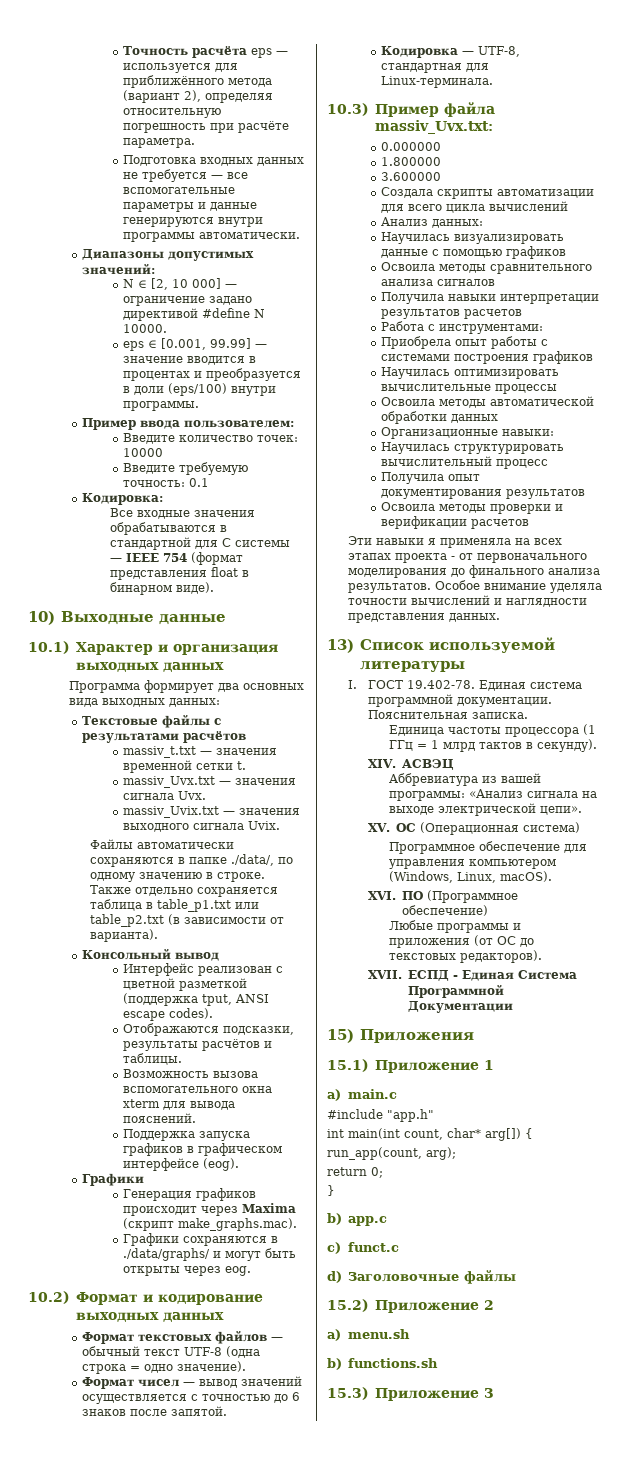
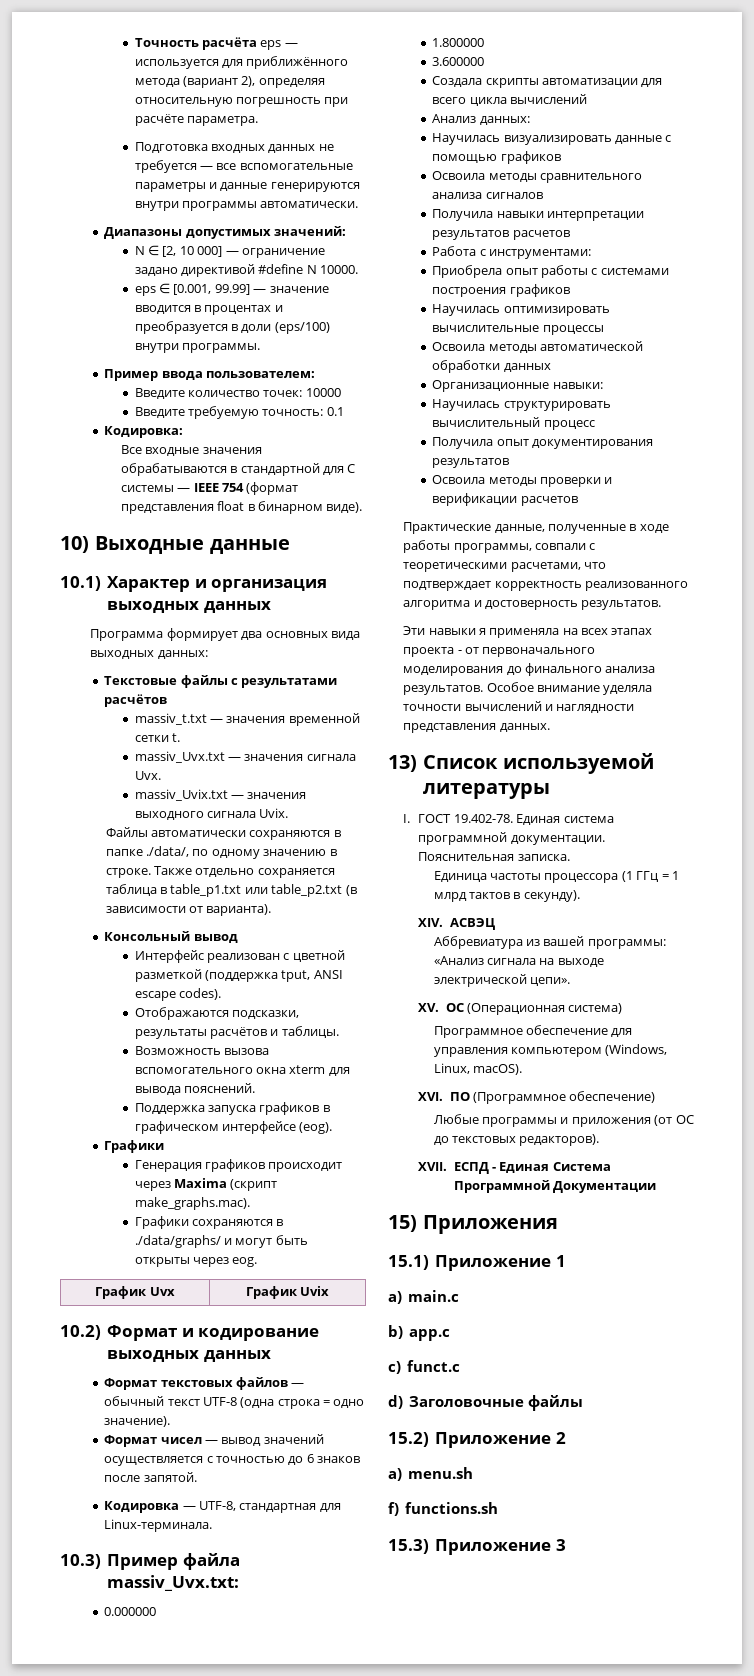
+ График Uvx | График Uvix
+ Практические данные, полученные в ходе работы программы, совпали с теоретическими расчетами, что подтверждает корректность реализованного алгоритма и достоверность результатов.
- #include "app.h"
- int main(int count, char* arg[]) {
- run_app(count, arg);
- return 0;
- }
- b) functions.sh
+ f) functions.sh

